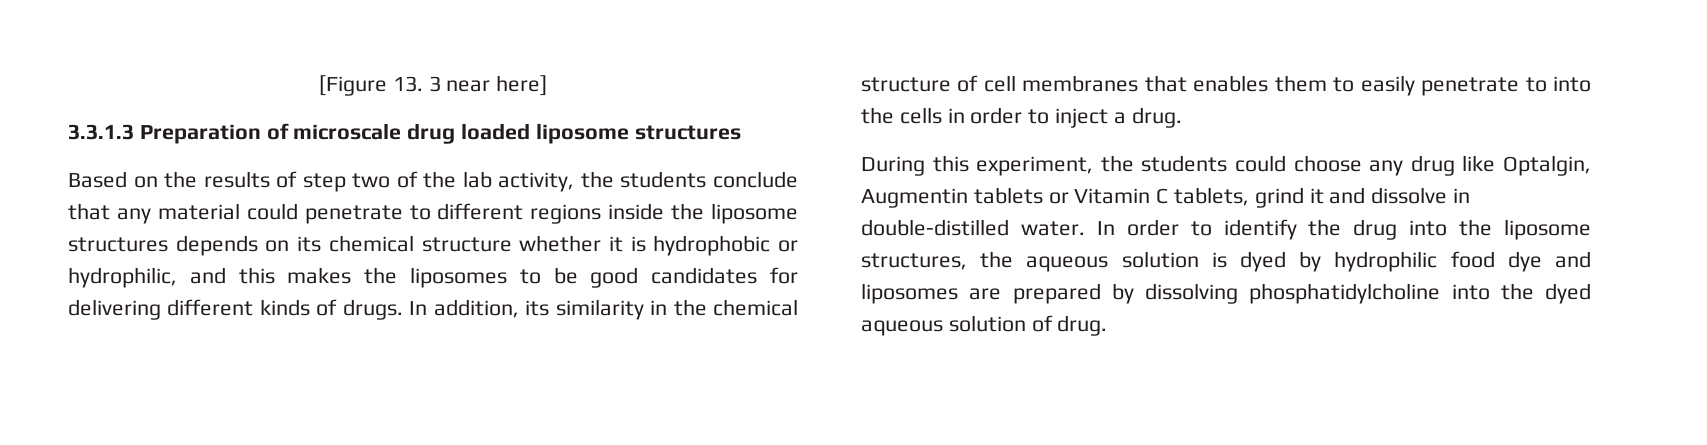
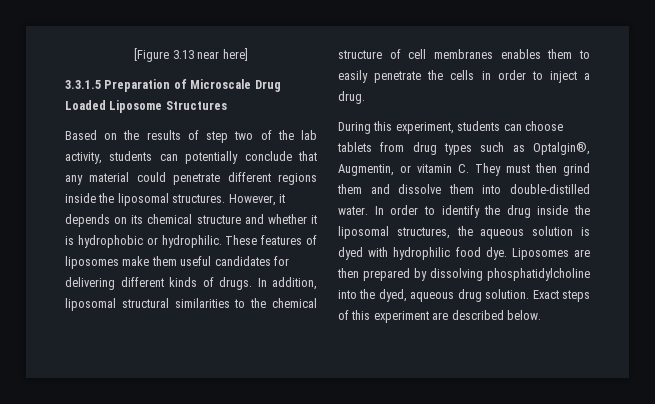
- [Figure 13. 3 near here]
+ [Figure 3.13 near here]
- 3.3.1.3 Preparation of microscale drug loaded liposome structures
+ 3.3.1.5 Preparation of Microscale Drug Loaded Liposome Structures
- Based on the results of step two of the lab activity, the students conclude that any material could penetrate to different regions inside the liposome structures depends on its chemical structure whether it is hydrophobic or hydrophilic, and this makes the liposomes to be good candidates for delivering different kinds of drugs.
+ Based on the results of step two of the lab activity, students can potentially conclude that any material could penetrate different regions inside the liposomal structures. However, it depends on its chemical structure and whether it is hydrophobic or hydrophilic. These features of liposomes make them useful candidates for delivering different kinds of drugs.
- In addition, its similarity in the chemical structure of cell membranes that enables them to easily penetrate to into the cells in order to inject a drug.
+ In addition, liposomal structural similarities to the chemical structure of cell membranes enables them to easily penetrate the cells in order to inject a drug.
- During this experiment, the students could choose any drug like Optalgin, Augmentin tablets or Vitamin C tablets, grind it and dissolve in double-distilled water.
+ During this experiment, students can choose tablets from drug types such as Optalgin®, Augmentin, or vitamin C. They must then grind them and dissolve them into double-distilled water.
- In order to identify the drug into the liposome structures, the aqueous solution is dyed by hydrophilic food dye and liposomes are prepared by dissolving phosphatidylcholine into the dyed aqueous solution of drug.
+ In order to identify the drug inside the liposomal structures, the aqueous solution is dyed with hydrophilic food dye. Liposomes are then prepared by dissolving phosphatidylcholine into the dyed, aqueous drug solution. Exact steps of this experiment are described below.

